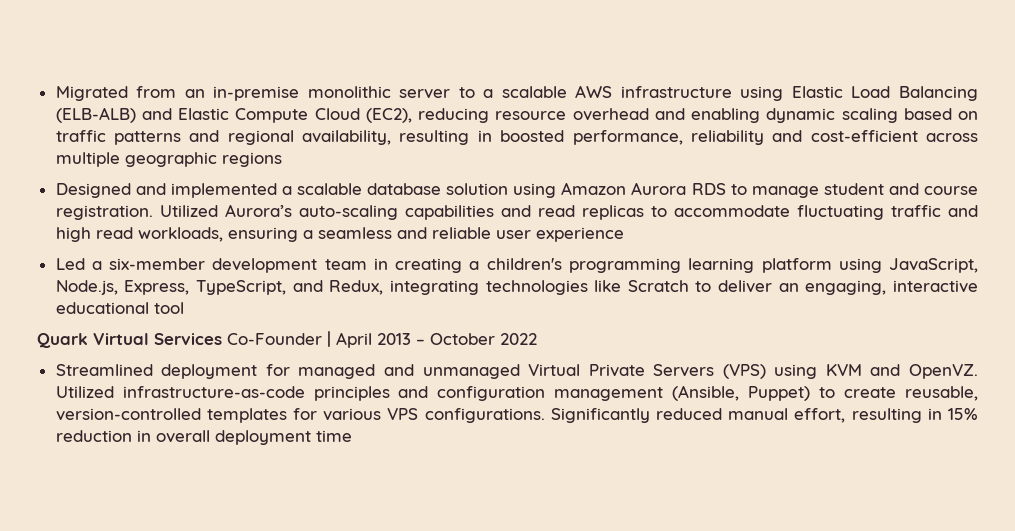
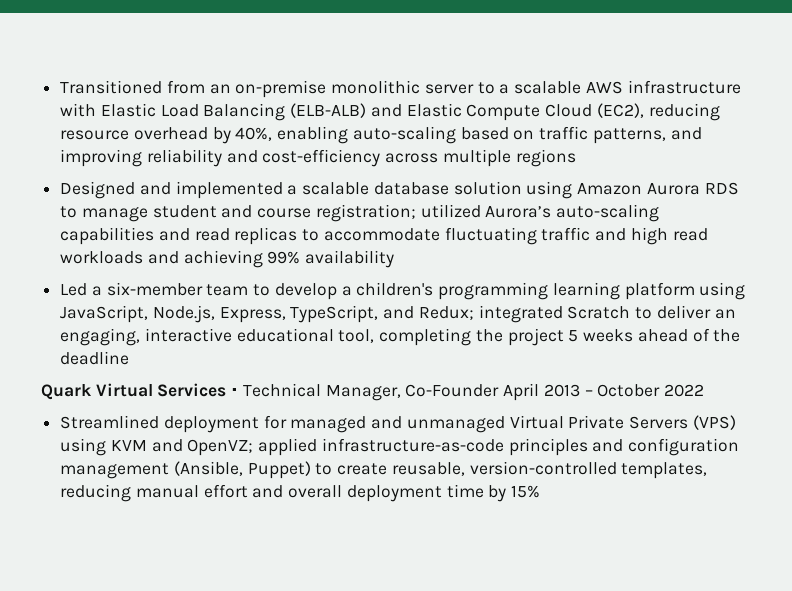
- Migrated from an in-premise monolithic server to a scalable AWS infrastructure using Elastic Load Balancing (ELB-ALB) and Elastic Compute Cloud (EC2), reducing resource overhead and enabling dynamic scaling based on traffic patterns and regional availability, resulting in boosted performance, reliability and cost-efficient across multiple geographic regions
+ Transitioned from an on-premise monolithic server to a scalable AWS infrastructure with Elastic Load Balancing (ELB-ALB) and Elastic Compute Cloud (EC2), reducing resource overhead by 40%, enabling auto-scaling based on traffic patterns, and improving reliability and cost-efficiency across multiple regions
- Designed and implemented a scalable database solution using Amazon Aurora RDS to manage student and course registration. Utilized Aurora’s auto-scaling capabilities and read replicas to accommodate fluctuating traffic and high read workloads, ensuring a seamless and reliable user experience
+ Designed and implemented a scalable database solution using Amazon Aurora RDS to manage student and course registration; utilized Aurora’s auto-scaling capabilities and read replicas to accommodate fluctuating traffic and high read workloads and achieving 99% availability
- Led a six-member development team in creating a children's programming learning platform using JavaScript, Node.js, Express, TypeScript, and Redux, integrating technologies like Scratch to deliver an engaging, interactive educational tool
+ Led a six-member team to develop a children's programming learning platform using JavaScript, Node.js, Express, TypeScript, and Redux; integrated Scratch to deliver an engaging, interactive educational tool, completing the project 5 weeks ahead of the deadline
- Quark Virtual Services Co-Founder | April 2013 – October 2022
+ Quark Virtual Services ∙ Technical Manager, Co-Founder April 2013 – October 2022
- Streamlined deployment for managed and unmanaged Virtual Private Servers (VPS) using KVM and OpenVZ. Utilized infrastructure-as-code principles and configuration management (Ansible, Puppet) to create reusable, version-controlled templates for various VPS configurations. Significantly reduced manual effort, resulting in 15% reduction in overall deployment time
+ Streamlined deployment for managed and unmanaged Virtual Private Servers (VPS) using KVM and OpenVZ; applied infrastructure-as-code principles and configuration management (Ansible, Puppet) to create reusable, version-controlled templates, reducing manual effort and overall deployment time by 15%

